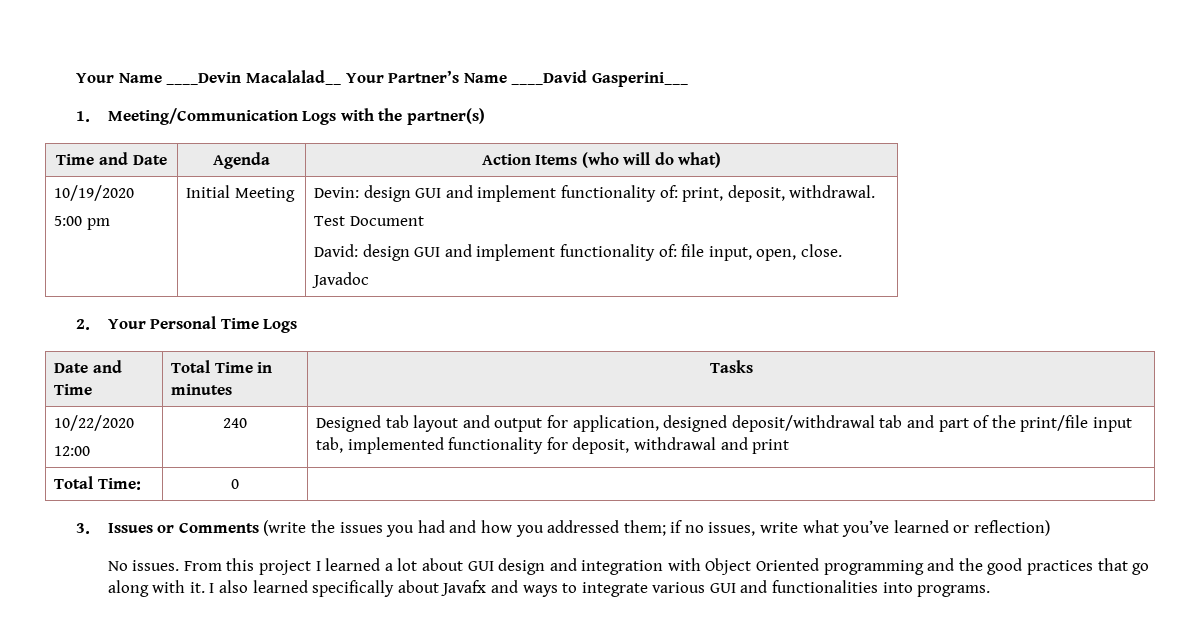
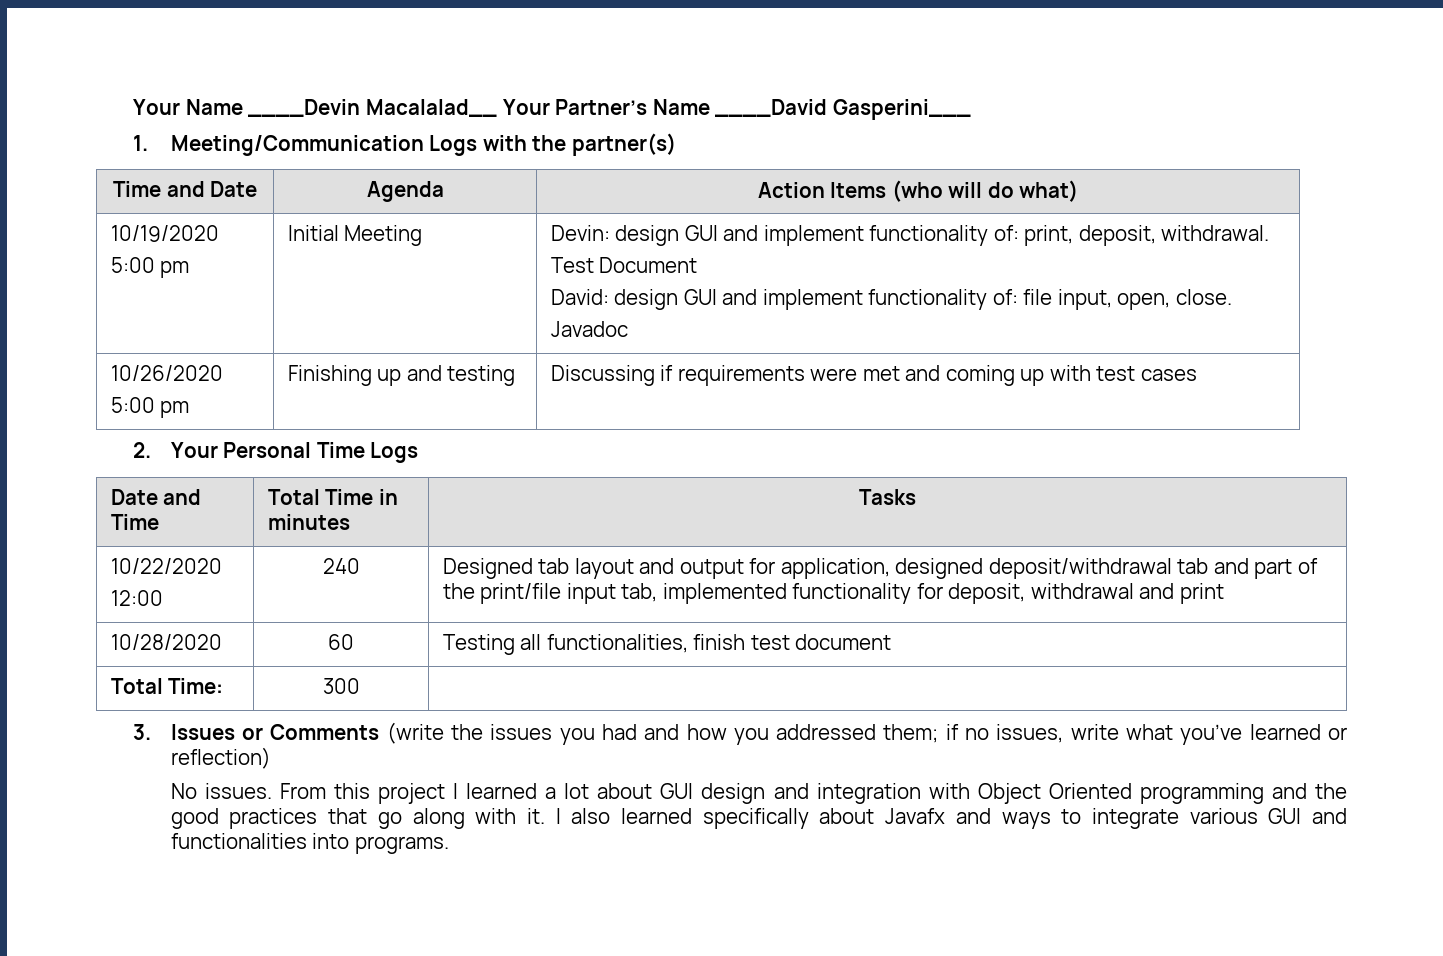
+ 10/26/2020
+ 5:00 pm | Finishing up and testing | Discussing if requirements were met and coming up with test cases
+ 10/28/2020 | 60 | Testing all functionalities, finish test document
- Total Time: | 0 |
+ Total Time: | 300 |

